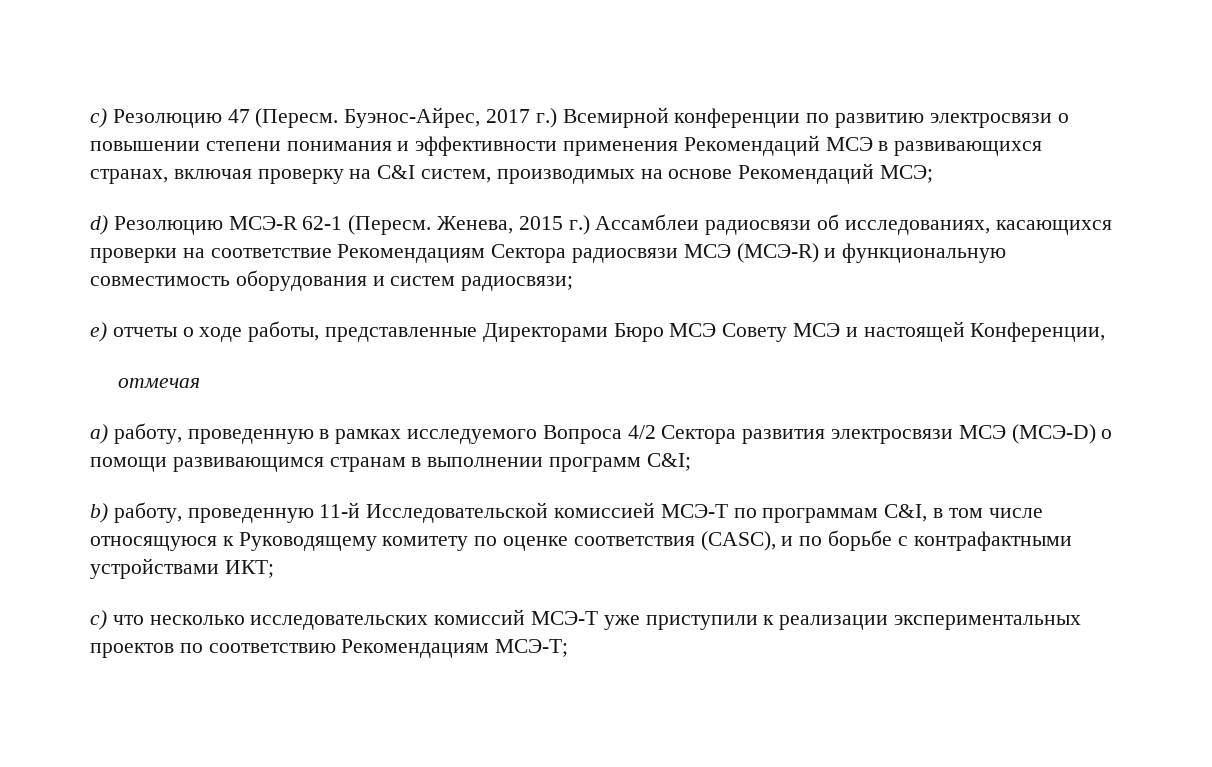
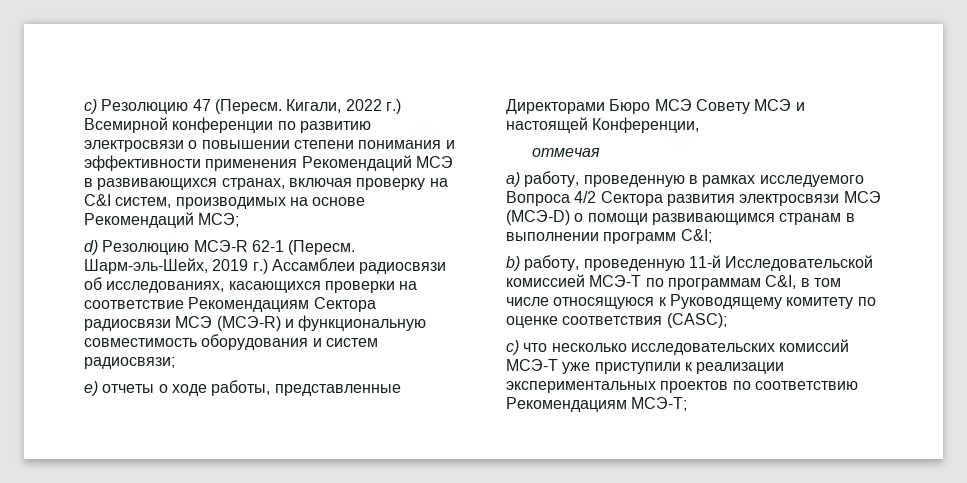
- Буэнос-Айрес, 2017 г.) Всемирной конференции по развитию электросвязи о повышении степени понимания и эффективности применения Рекомендаций МСЭ в развивающихся странах, включая проверку на С&I систем, производимых на основе Рекомендаций МСЭ;
+ Кигали, 2022 г.) Всемирной конференции по развитию электросвязи о повышении степени понимания и эффективности применения Рекомендаций МСЭ в развивающихся странах, включая проверку на С&I систем, производимых на основе Рекомендаций МСЭ;
- Женева, 2015 г.) Ассамблеи радиосвязи об исследованиях, касающихся проверки на соответствие Рекомендациям Сектора радиосвязи МСЭ (МСЭ-R) и функциональную совместимость оборудования и систем радиосвязи;
+ Шарм-эль-Шейх, 2019 г.) Ассамблеи радиосвязи об исследованиях, касающихся проверки на соответствие Рекомендациям Сектора радиосвязи МСЭ (МСЭ-R) и функциональную совместимость оборудования и систем радиосвязи;
- b) работу, проведенную 11-й Исследовательской комиссией МСЭ-Т по программам C&I, в том числе относящуюся к Руководящему комитету по оценке соответствия (CASC), и по борьбе с контрафактными устройствами ИКТ;
+ b) работу, проведенную 11-й Исследовательской комиссией МСЭ-Т по программам C&I, в том числе относящуюся к Руководящему комитету по оценке соответствия (CASC);

